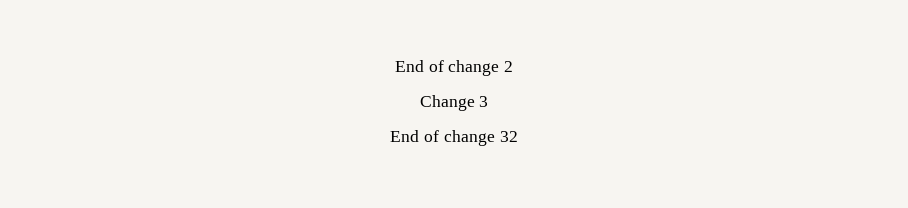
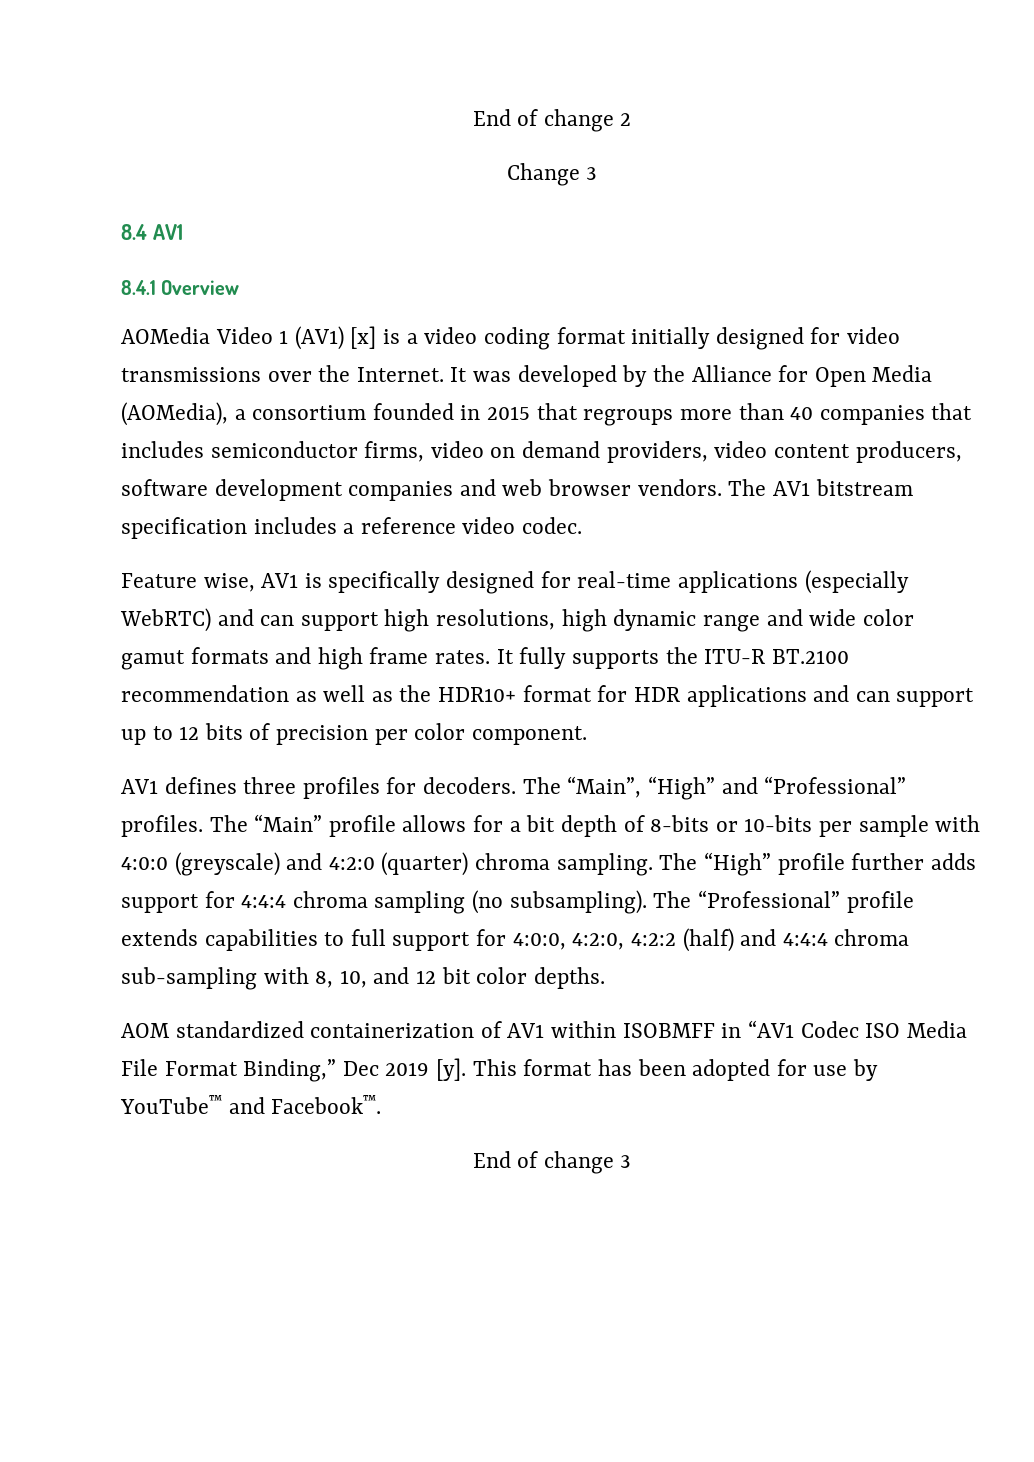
- End of change 32
+ 8.4 AV1
+ 8.4.1 Overview
+ AOMedia Video 1 (AV1) [x] is a video coding format initially designed for video transmissions over the Internet. It was developed by the Alliance for Open Media (AOMedia), a consortium founded in 2015 that regroups more than 40 companies that includes semiconductor firms, video on demand providers, video content producers, software development companies and web browser vendors. The AV1 bitstream specification includes a reference video codec.
+ Feature wise, AV1 is specifically designed for real-time applications (especially WebRTC) and can support high resolutions, high dynamic range and wide color gamut formats and high frame rates. It fully supports the ITU-R BT.2100 recommendation as well as the HDR10+ format for HDR applications and can support up to 12 bits of precision per color component.
+ AV1 defines three profiles for decoders. The “Main”, “High” and “Professional” profiles. The “Main” profile allows for a bit depth of 8-bits or 10-bits per sample with 4:0:0 (greyscale) and 4:2:0 (quarter) chroma sampling. The “High” profile further adds support for 4:4:4 chroma sampling (no subsampling). The “Professional” profile extends capabilities to full support for 4:0:0, 4:2:0, 4:2:2 (half) and 4:4:4 chroma sub-sampling with 8, 10, and 12 bit color depths.
+ AOM standardized containerization of AV1 within ISOBMFF in “AV1 Codec ISO Media File Format Binding,” Dec 2019 [y]. This format has been adopted for use by YouTube™ and Facebook™.
+ End of change 3

